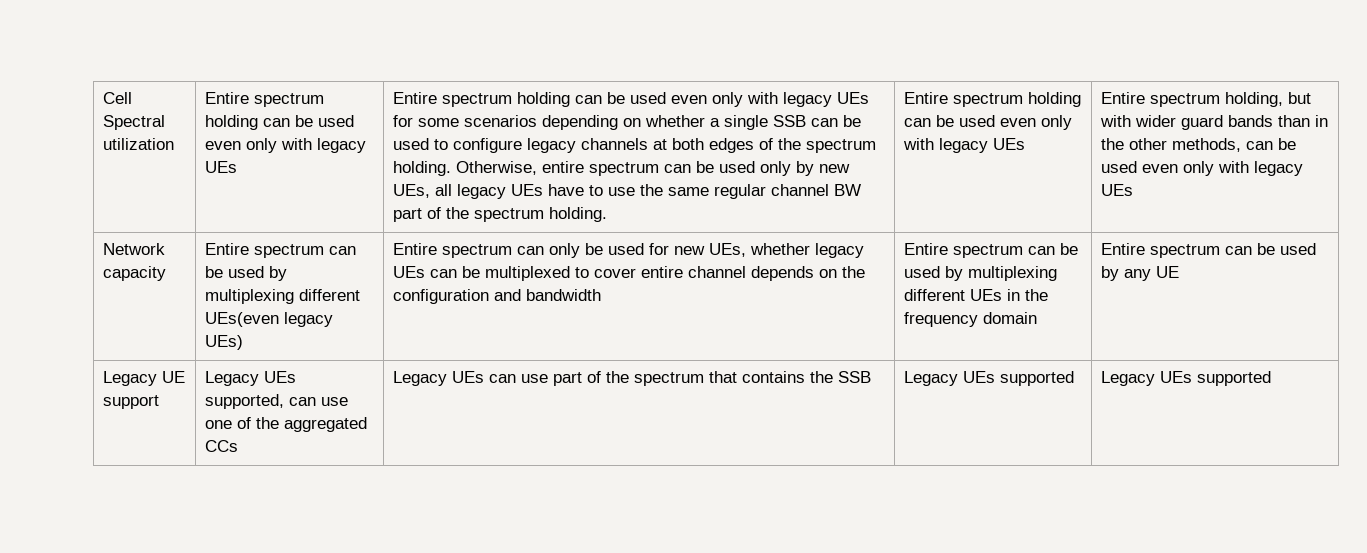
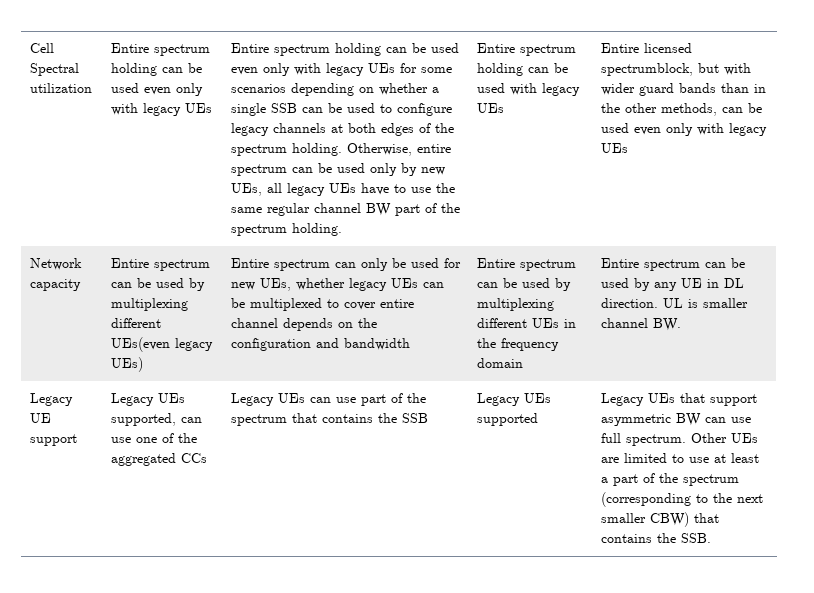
- Entire spectrum holding can be used even only with legacy UEs | Entire spectrum holding, but with wider guard bands than in the other methods, can be used even only with legacy UEs
+ Entire spectrum holding can be used with legacy UEs | Entire licensed spectrumblock, but with wider guard bands than in the other methods, can be used even only with legacy UEs
- Entire spectrum can be used by any UE
+ Entire spectrum can be used by any UE in DL direction. UL is smaller channel BW.
- Legacy UEs supported | Legacy UEs supported
+ Legacy UEs supported | Legacy UEs that support asymmetric BW can use full spectrum. Other UEs are limited to use at least a part of the spectrum (corresponding to the next smaller CBW) that contains the SSB.

